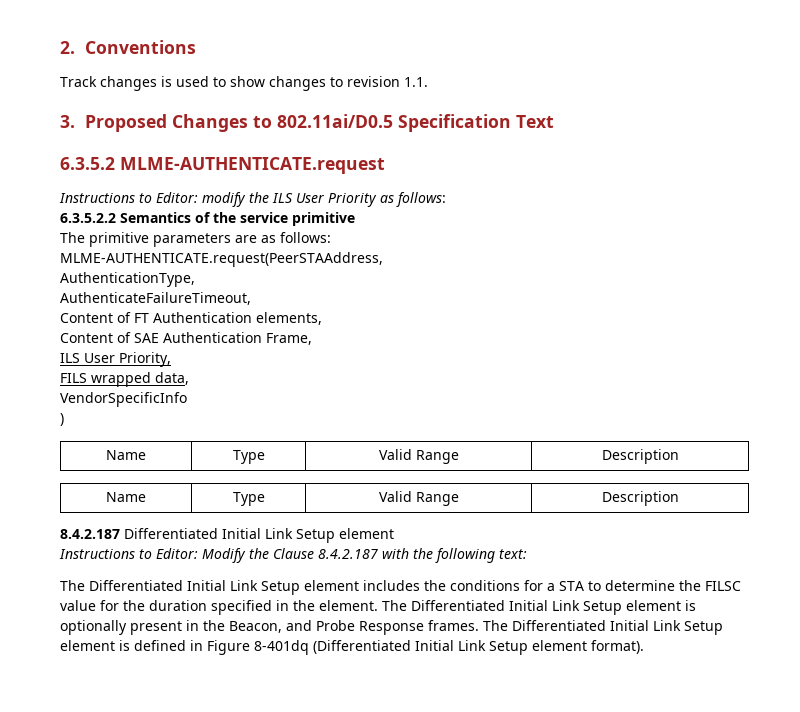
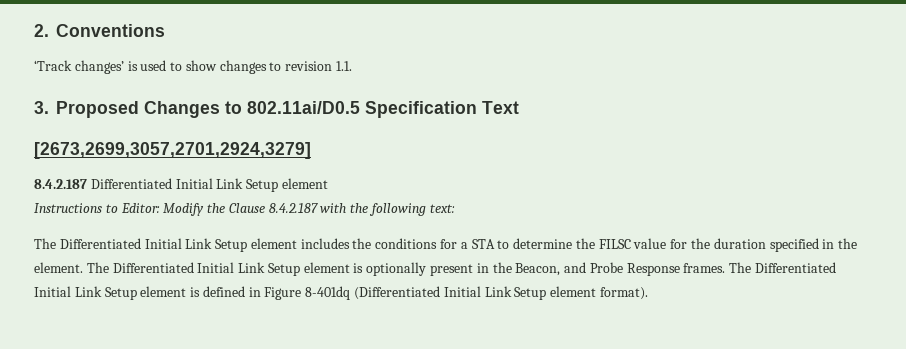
- Track changes is used to show changes to revision 1.1.
+ ‘Track changes’ is used to show changes to revision 1.1.
- 6.3.5.2 MLME-AUTHENTICATE.request
- Instructions to Editor: modify the ILS User Priority as follows:
- 6.3.5.2.2 Semantics of the service primitive
- The primitive parameters are as follows:
- MLME-AUTHENTICATE.request(PeerSTAAddress,
- AuthenticationType,
- AuthenticateFailureTimeout,
- Content of FT Authentication elements,
- Content of SAE Authentication Frame,
- ILS User Priority,
- FILS wrapped data,
- VendorSpecificInfo
- )
- Name | Type | Valid Range | Description
- Name | Type | Valid Range | Description
+ [2673,2699,3057,2701,2924,3279]

